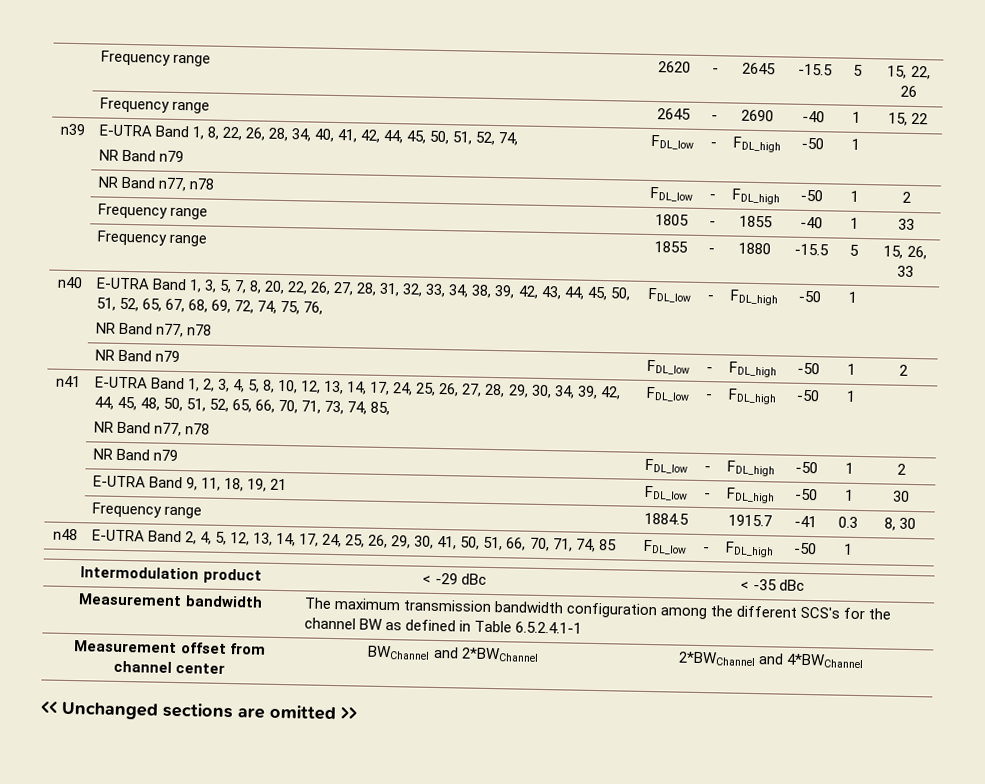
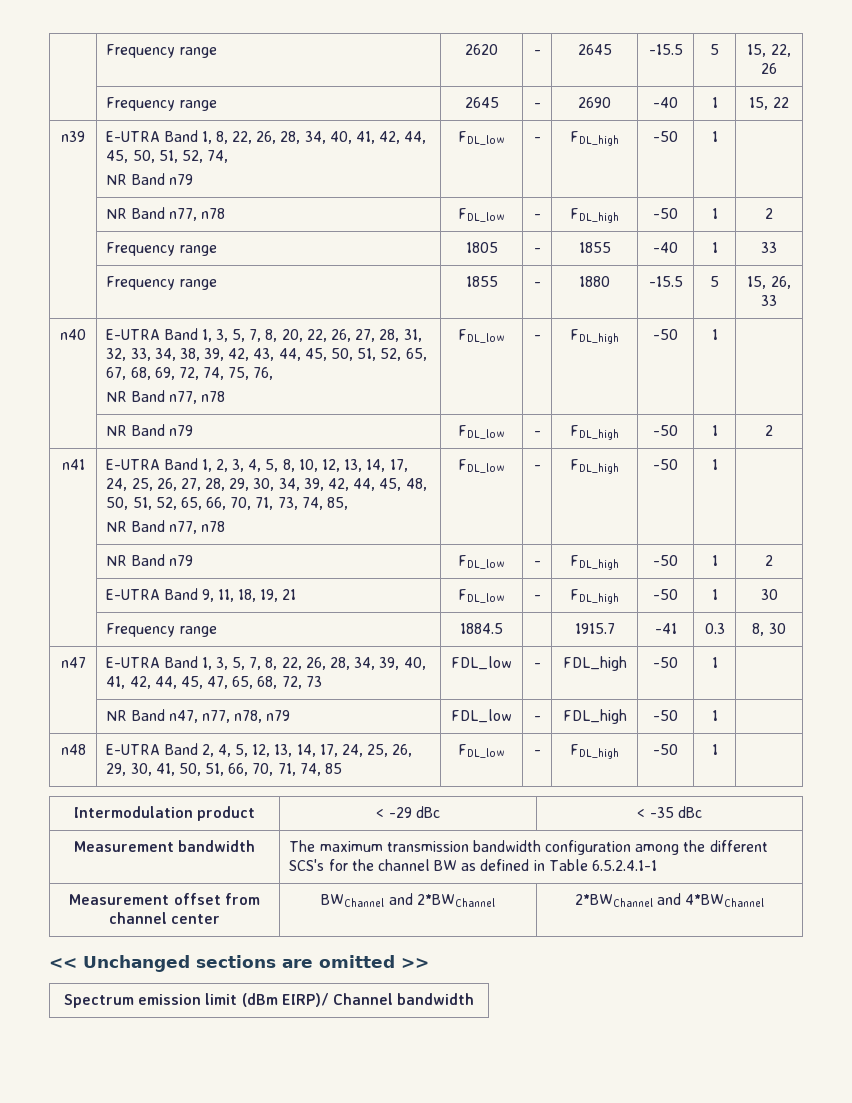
+ n47 | E-UTRA Band 1, 3, 5, 7, 8, 22, 26, 28, 34, 39, 40, 41, 42, 44, 45, 47, 65, 68, 72, 73 | FDL_low | - | FDL_high | -50 | 1 |
+ | NR Band n47, n77, n78, n79 | FDL_low | - | FDL_high | -50 | 1 |
+ Spectrum emission limit (dBm EIRP)/ Channel bandwidth

